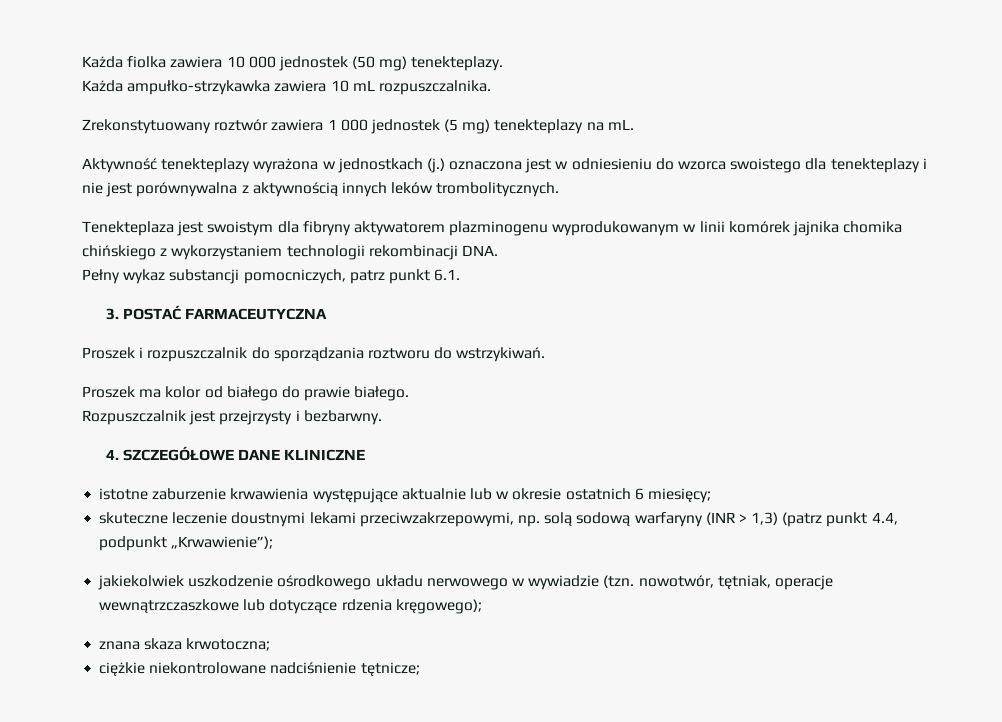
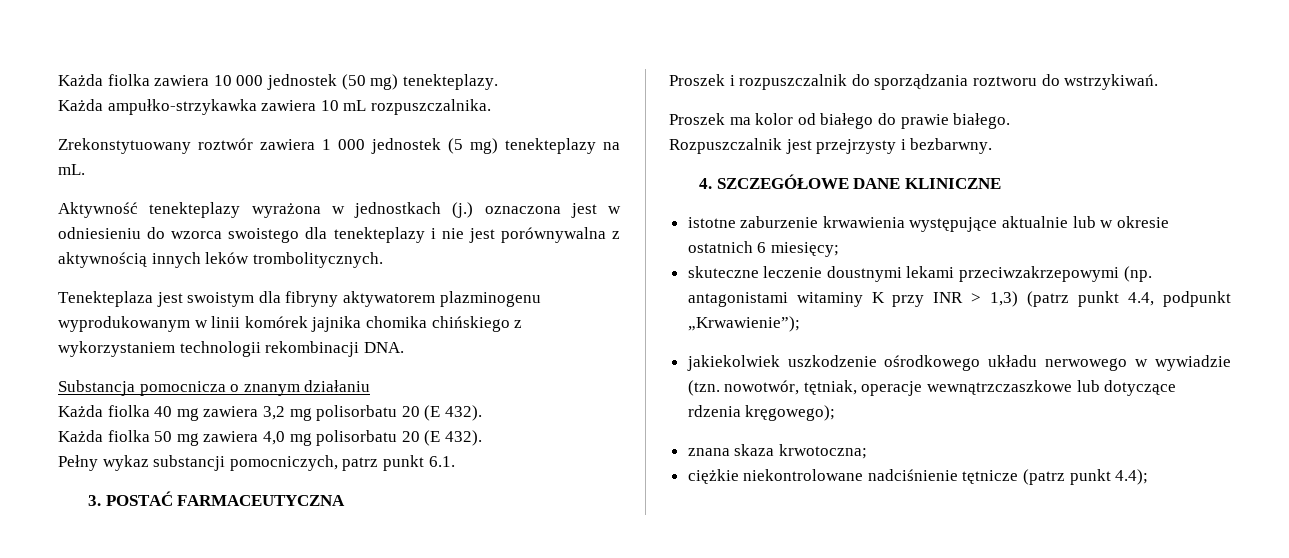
+ Substancja pomocnicza o znanym działaniu
+ Każda fiolka 40 mg zawiera 3,2 mg polisorbatu 20 (E 432).
+ Każda fiolka 50 mg zawiera 4,0 mg polisorbatu 20 (E 432).
- skuteczne leczenie doustnymi lekami przeciwzakrzepowymi, np. solą sodową warfaryny (INR > 1,3) (patrz punkt 4.4, podpunkt „Krwawienie”);
+ skuteczne leczenie doustnymi lekami przeciwzakrzepowymi (np. antagonistami witaminy K przy INR > 1,3) (patrz punkt 4.4, podpunkt „Krwawienie”);
- ciężkie niekontrolowane nadciśnienie tętnicze;
+ ciężkie niekontrolowane nadciśnienie tętnicze (patrz punkt 4.4);

